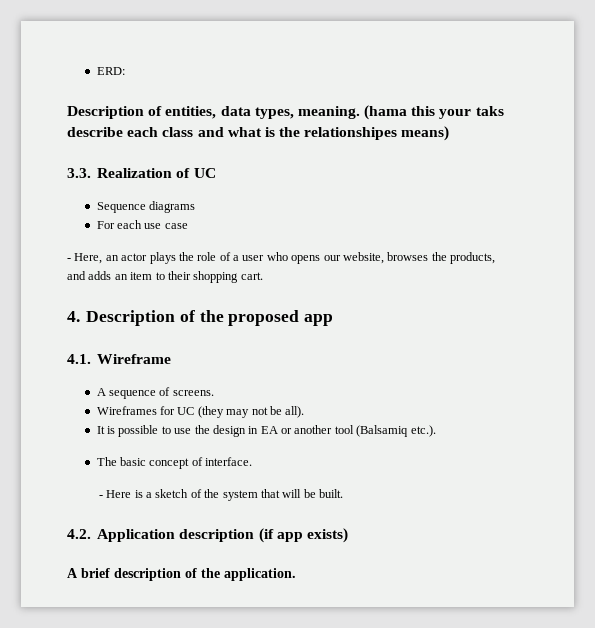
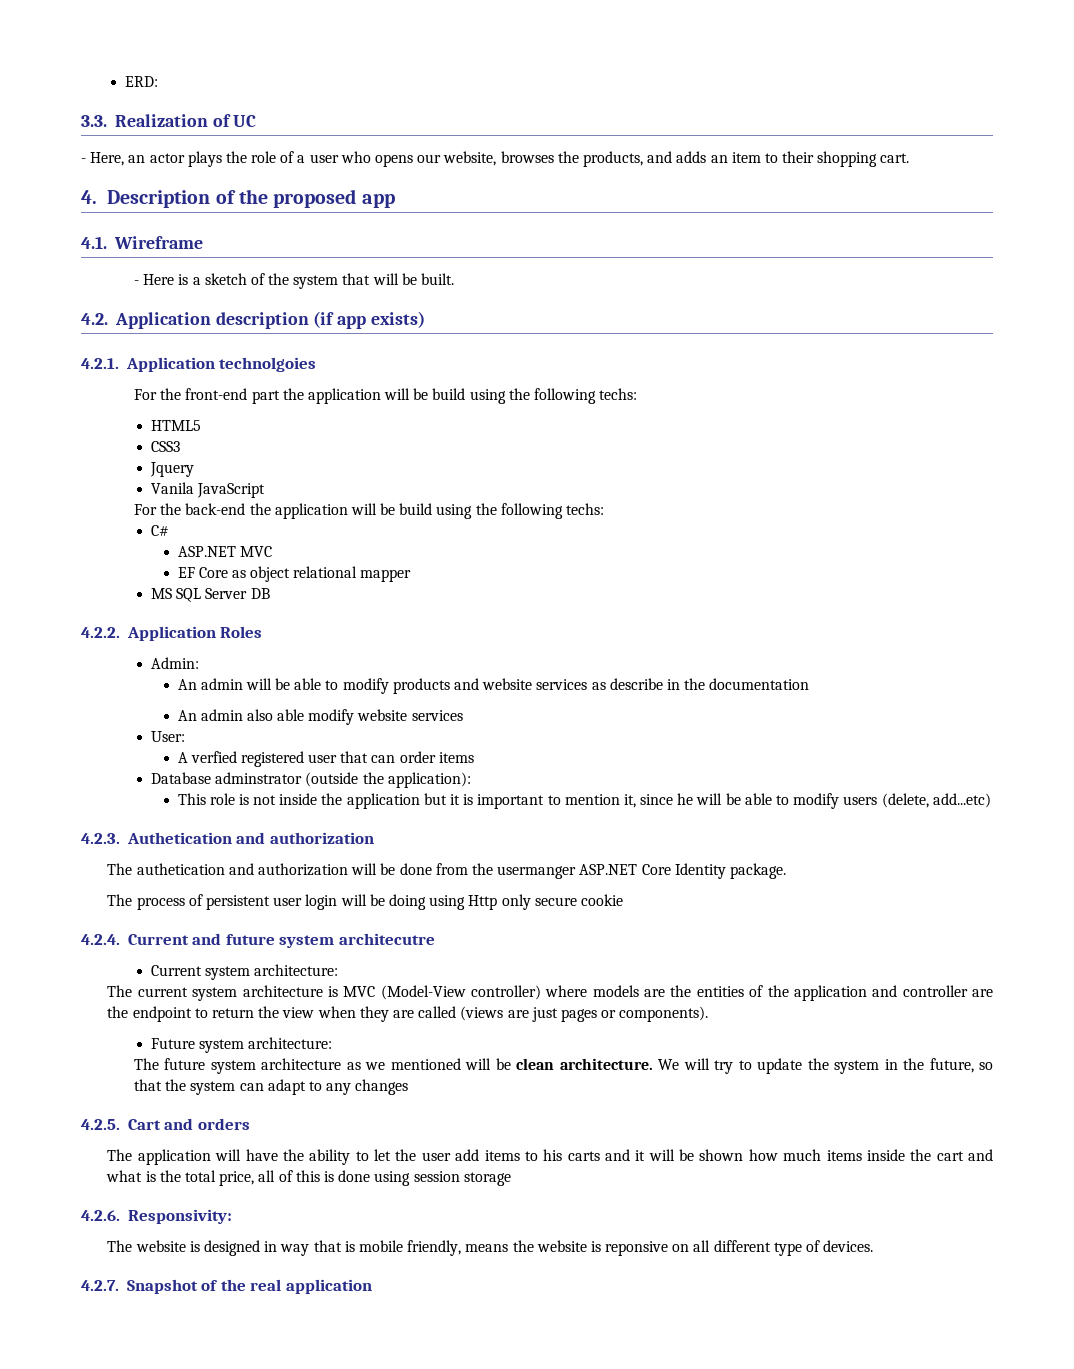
- Description of entities, data types, meaning. (hama this your taks describe each class and what is the relationshipes means)
  3.3. Realization of UC
- Sequence diagrams
- For each use case
- A sequence of screens.
- Wireframes for UC (they may not be all).
- It is possible to use the design in EA or another tool (Balsamiq etc.).
- The basic concept of interface.
- A brief description of the application.
+ 4.2.1. Application technolgoies
+ For the front-end part the application will be build using the following techs:
+ HTML5
+ CSS3
+ Jquery
+ Vanila JavaScript
+ For the back-end the application will be build using the following techs:
+ C#
+ ASP.NET MVC
+ EF Core as object relational mapper
+ MS SQL Server DB
+ 4.2.2. Application Roles
+ Admin:
+ An admin will be able to modify products and website services as describe in the documentation
+ An admin also able modify website services
+ User:
+ A verfied registered user that can order items
+ Database adminstrator (outside the application):
+ This role is not inside the application but it is important to mention it, since he will be able to modify users (delete, add...etc)
+ 4.2.3. Authetication and authorization
+ The authetication and authorization will be done from the usermanger ASP.NET Core Identity package.
+ The process of persistent user login will be doing using Http only secure cookie
+ 4.2.4. Current and future system architecutre
+ Current system architecture:
+ The current system architecture is MVC (Model-View controller) where models are the entities of the application and controller are the endpoint to return the view when they are called (views are just pages or components).
+ Future system architecture:
+ The future system architecture as we mentioned will be clean architecture. We will try to update the system in the future, so that the system can adapt to any changes
+ 4.2.5. Cart and orders
+ The application will have the ability to let the user add items to his carts and it will be shown how much items inside the cart and what is the total price, all of this is done using session storage
+ 4.2.6. Responsivity:
+ The website is designed in way that is mobile friendly, means the website is reponsive on all different type of devices.
+ 4.2.7. Snapshot of the real application

